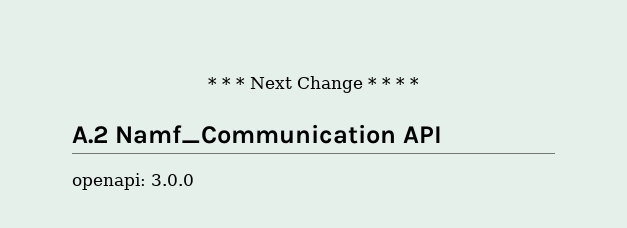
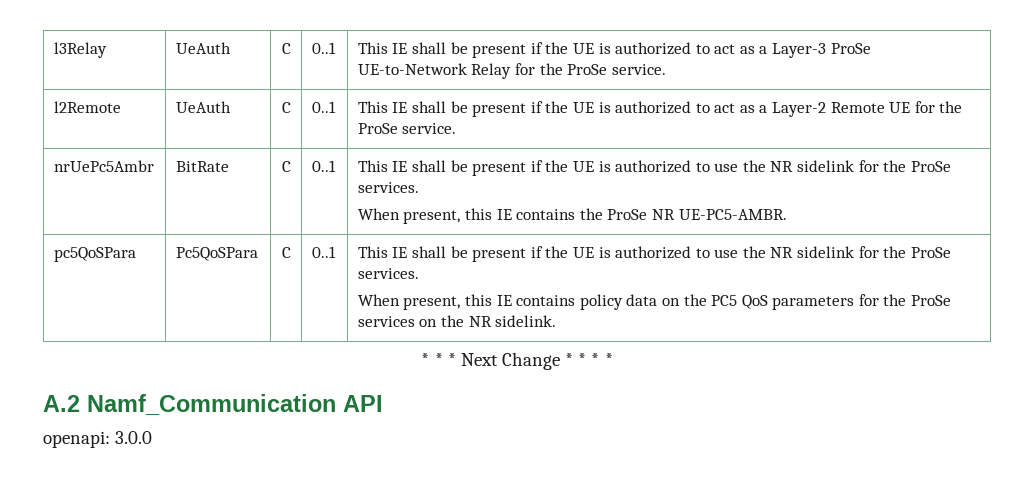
+ l3Relay | UeAuth | C | 0..1 | This IE shall be present if the UE is authorized to act as a Layer-3 ProSe UE-to-Network Relay for the ProSe service.
+ l2Remote | UeAuth | C | 0..1 | This IE shall be present if the UE is authorized to act as a Layer-2 Remote UE for the ProSe service.
+ nrUePc5Ambr | BitRate | C | 0..1 | This IE shall be present if the UE is authorized to use the NR sidelink for the ProSe services.
+ When present, this IE contains the ProSe NR UE-PC5-AMBR.
+ pc5QoSPara | Pc5QoSPara | C | 0..1 | This IE shall be present if the UE is authorized to use the NR sidelink for the ProSe services.
+ When present, this IE contains policy data on the PC5 QoS parameters for the ProSe services on the NR sidelink.

